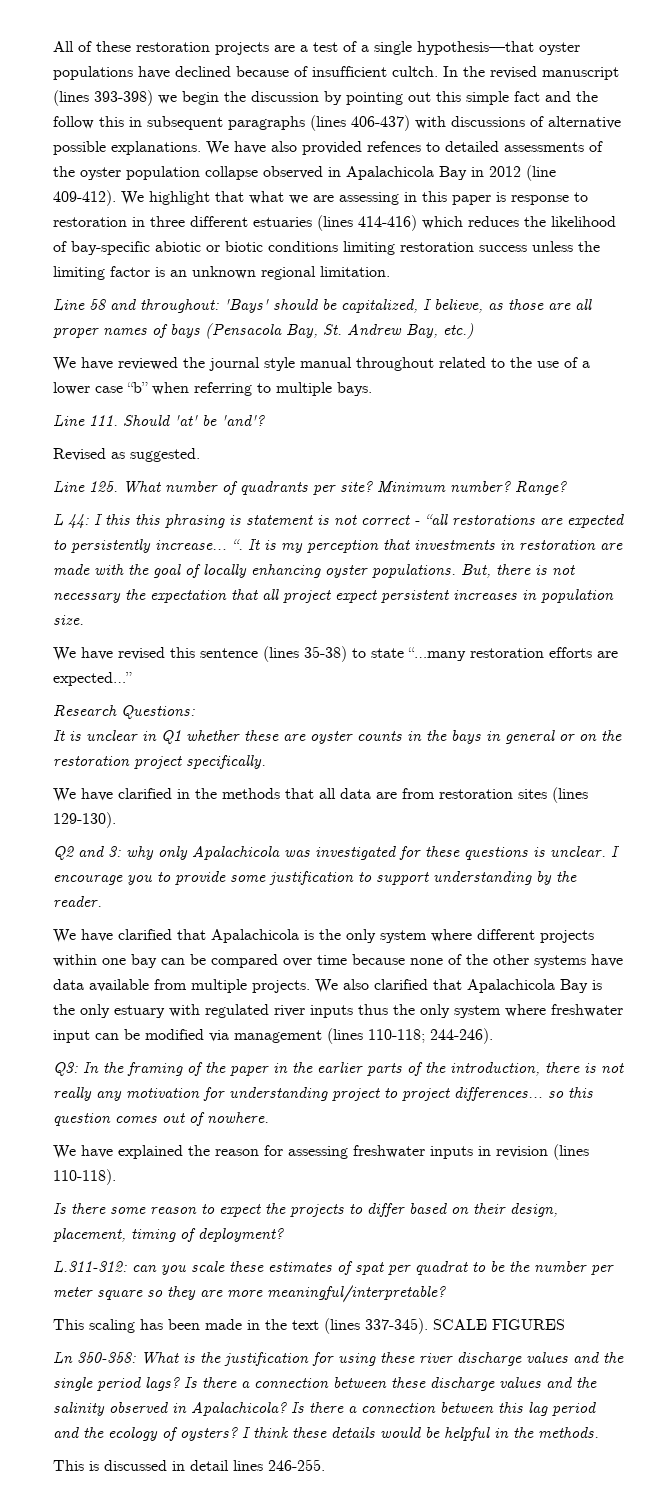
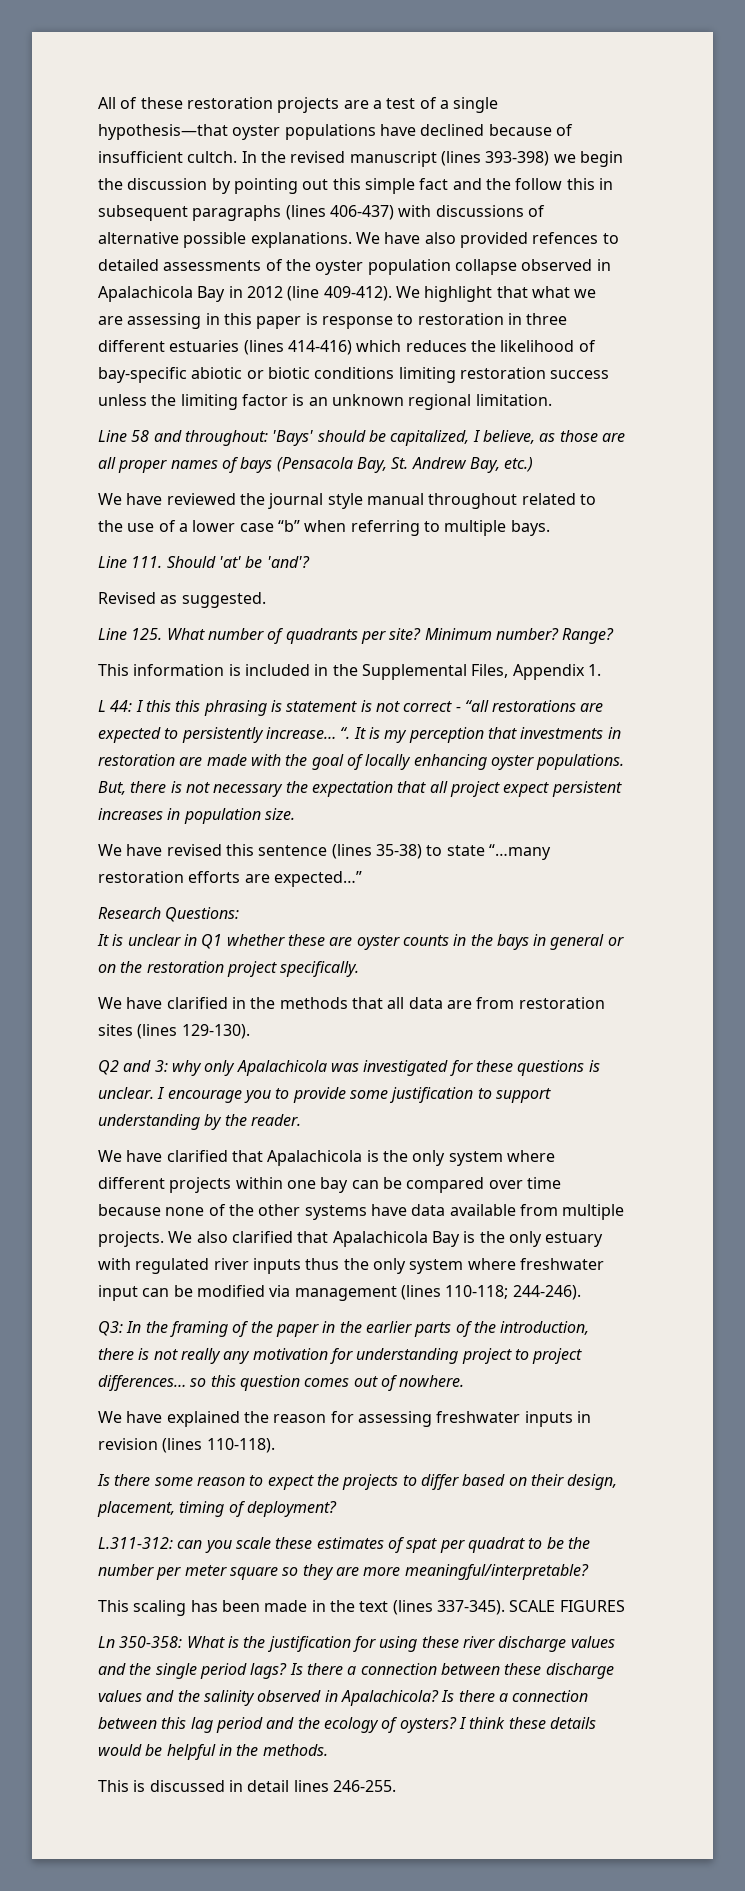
+ This information is included in the Supplemental Files, Appendix 1.

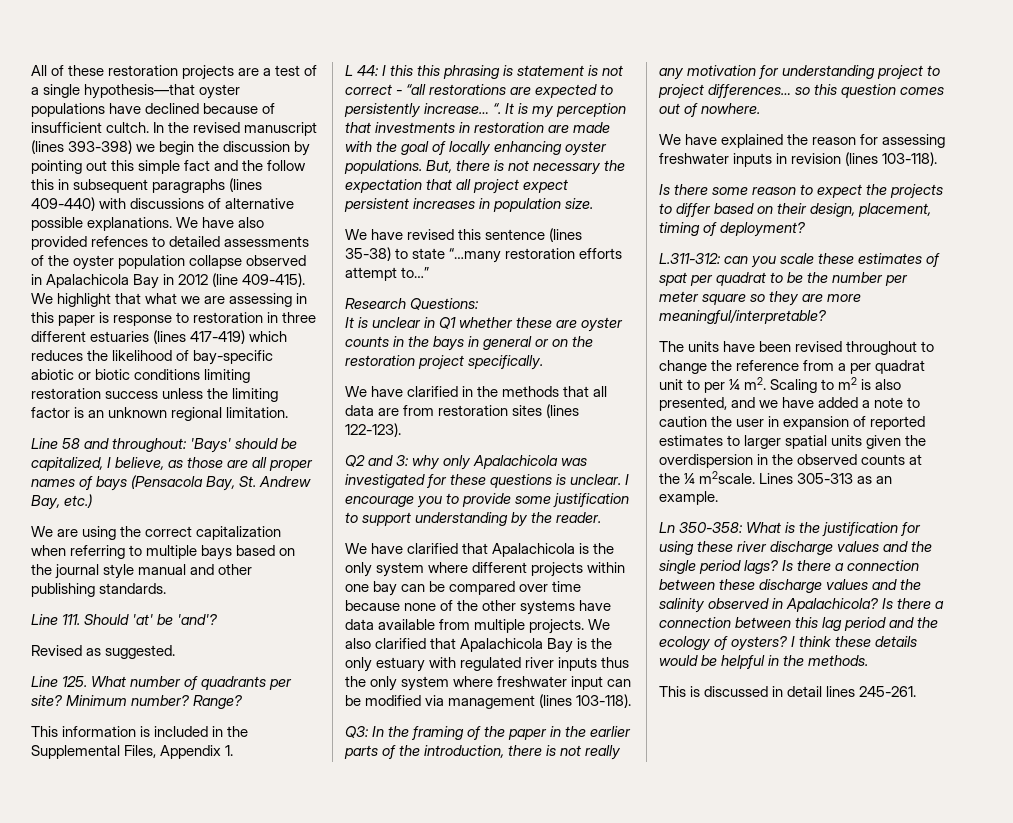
- In the revised manuscript (lines 393-398) we begin the discussion by pointing out this simple fact and the follow this in subsequent paragraphs (lines 406-437) with discussions of alternative possible explanations.
+ In the revised manuscript (lines 393-398) we begin the discussion by pointing out this simple fact and the follow this in subsequent paragraphs (lines 409-440) with discussions of alternative possible explanations.
- We have also provided refences to detailed assessments of the oyster population collapse observed in Apalachicola Bay in 2012 (line 409-412).
+ We have also provided refences to detailed assessments of the oyster population collapse observed in Apalachicola Bay in 2012 (line 409-415).
- We highlight that what we are assessing in this paper is response to restoration in three different estuaries (lines 414-416) which reduces the likelihood of bay-specific abiotic or biotic conditions limiting restoration success unless the limiting factor is an unknown regional limitation.
+ We highlight that what we are assessing in this paper is response to restoration in three different estuaries (lines 417-419) which reduces the likelihood of bay-specific abiotic or biotic conditions limiting restoration success unless the limiting factor is an unknown regional limitation.
- We have reviewed the journal style manual throughout related to the use of a lower case “b” when referring to multiple bays.
+ We are using the correct capitalization when referring to multiple bays based on the journal style manual and other publishing standards.
- We have revised this sentence (lines 35-38) to state “…many restoration efforts are expected…”
+ We have revised this sentence (lines 35-38) to state “…many restoration efforts attempt to…”
- We have clarified in the methods that all data are from restoration sites (lines 129-130).
+ We have clarified in the methods that all data are from restoration sites (lines 122-123).
- We also clarified that Apalachicola Bay is the only estuary with regulated river inputs thus the only system where freshwater input can be modified via management (lines 110-118; 244-246).
+ We also clarified that Apalachicola Bay is the only estuary with regulated river inputs thus the only system where freshwater input can be modified via management (lines 103-118).
- We have explained the reason for assessing freshwater inputs in revision (lines 110-118).
+ We have explained the reason for assessing freshwater inputs in revision (lines 103-118).
- This scaling has been made in the text (lines 337-345). SCALE FIGURES
+ The units have been revised throughout to change the reference from a per quadrat unit to per ¼ m2. Scaling to m2 is also presented, and we have added a note to caution the user in expansion of reported estimates to larger spatial units given the overdispersion in the observed counts at the ¼ m2scale. Lines 305-313 as an example.
- This is discussed in detail lines 246-255.
+ This is discussed in detail lines 245-261.

